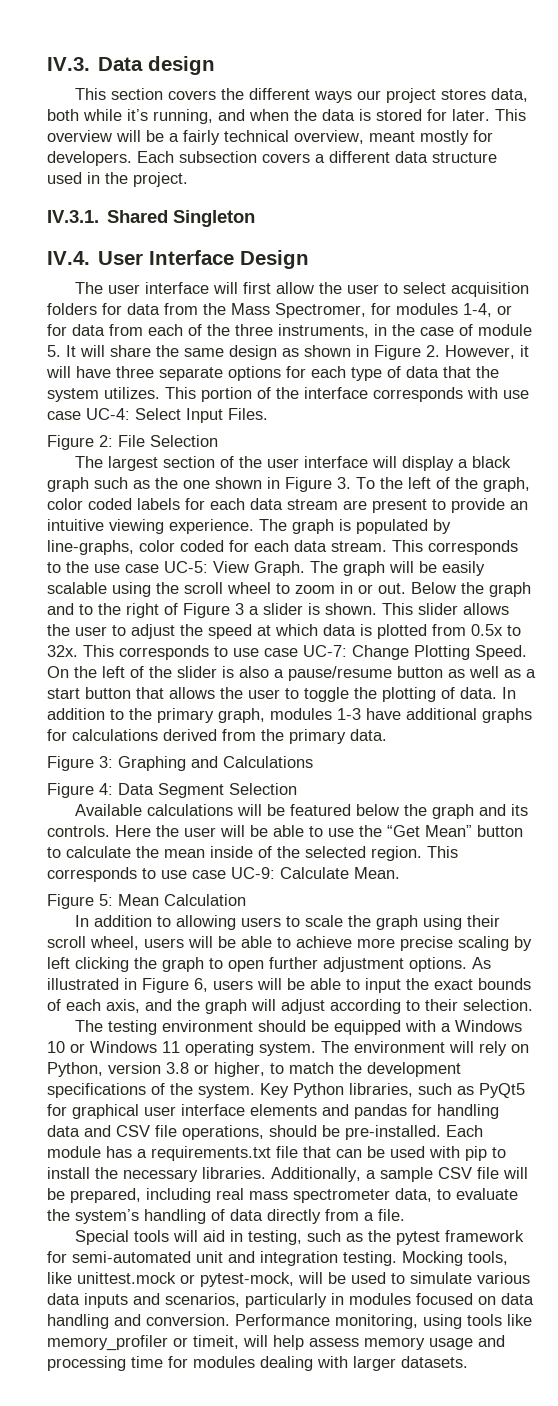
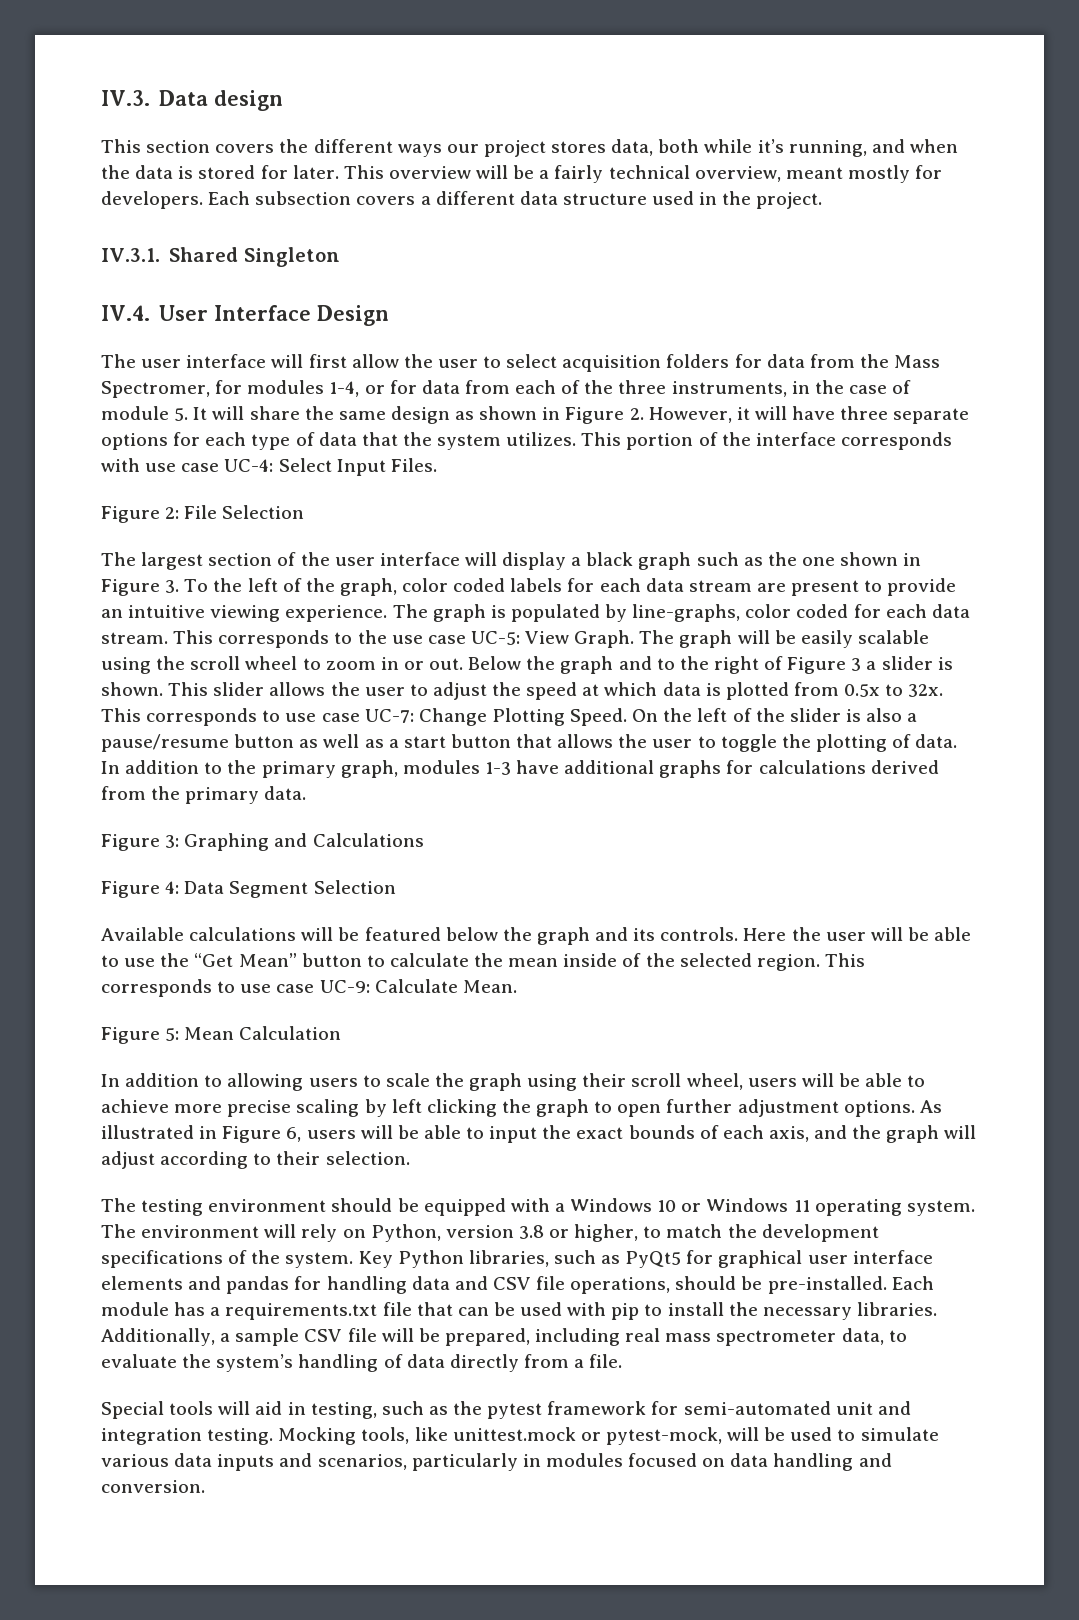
- Performance monitoring, using tools like memory_profiler or timeit, will help assess memory usage and processing time for modules dealing with larger datasets.

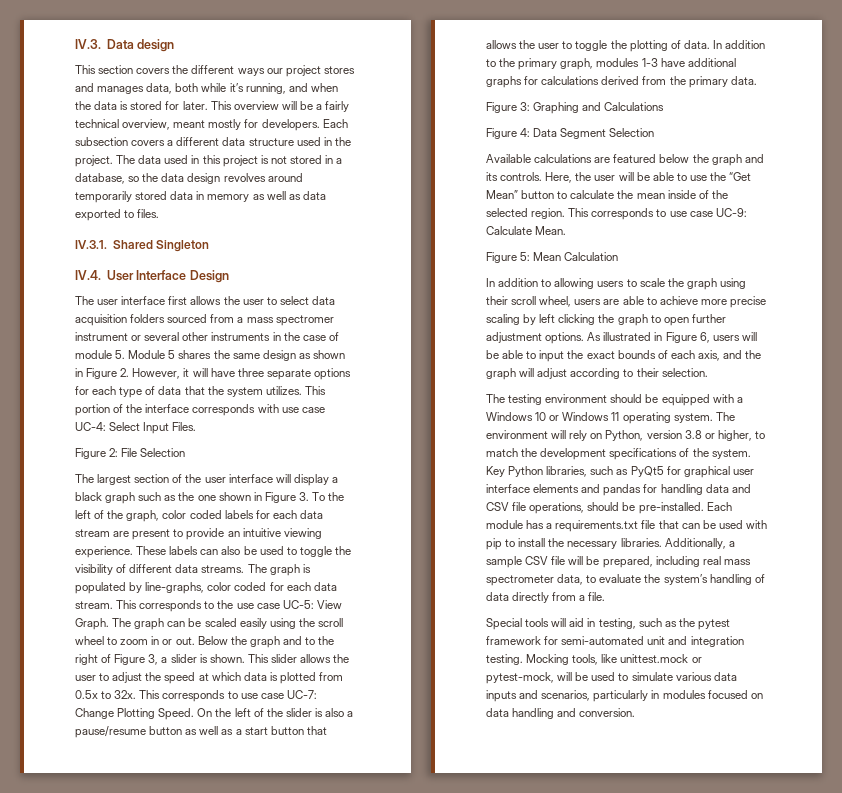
- This section covers the different ways our project stores data, both while it’s running, and when the data is stored for later.
+ This section covers the different ways our project stores and manages data, both while it’s running, and when the data is stored for later.
+ The data used in this project is not stored in a database, so the data design revolves around temporarily stored data in memory as well as data exported to files.
- The user interface will first allow the user to select acquisition folders for data from the Mass Spectromer, for modules 1-4, or for data from each of the three instruments, in the case of module 5. It will share the same design as shown in Figure 2. However, it will have three separate options for each type of data that the system utilizes.
+ The user interface first allows the user to select data acquisition folders sourced from a mass spectromer instrument or several other instruments in the case of module 5. Module 5 shares the same design as shown in Figure 2. However, it will have three separate options for each type of data that the system utilizes.
+ These labels can also be used to toggle the visibility of different data streams.
- The graph will be easily scalable using the scroll wheel to zoom in or out.
+ The graph can be scaled easily using the scroll wheel to zoom in or out.
- Below the graph and to the right of Figure 3 a slider is shown.
+ Below the graph and to the right of Figure 3, a slider is shown.
- Available calculations will be featured below the graph and its controls.
+ Available calculations are featured below the graph and its controls.
- Here the user will be able to use the “Get Mean” button to calculate the mean inside of the selected region.
+ Here, the user will be able to use the “Get Mean” button to calculate the mean inside of the selected region.
- In addition to allowing users to scale the graph using their scroll wheel, users will be able to achieve more precise scaling by left clicking the graph to open further adjustment options.
+ In addition to allowing users to scale the graph using their scroll wheel, users are able to achieve more precise scaling by left clicking the graph to open further adjustment options.

